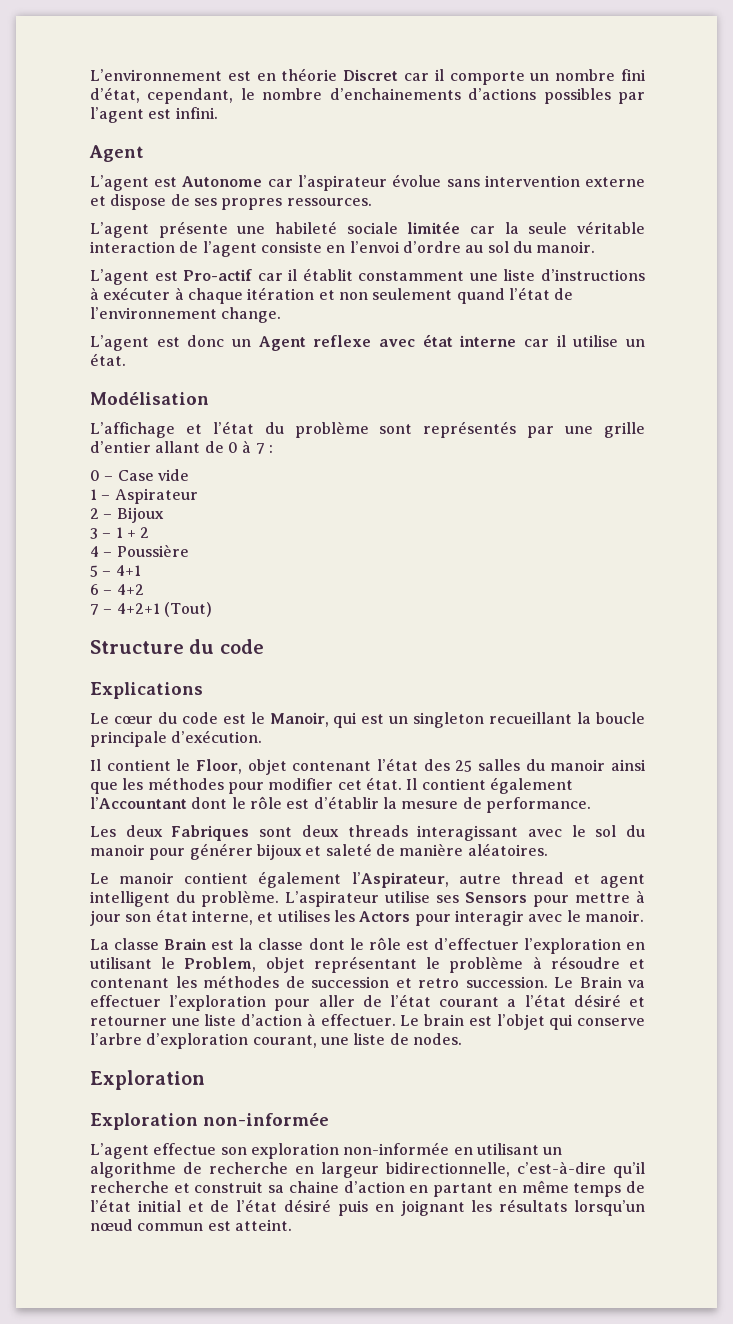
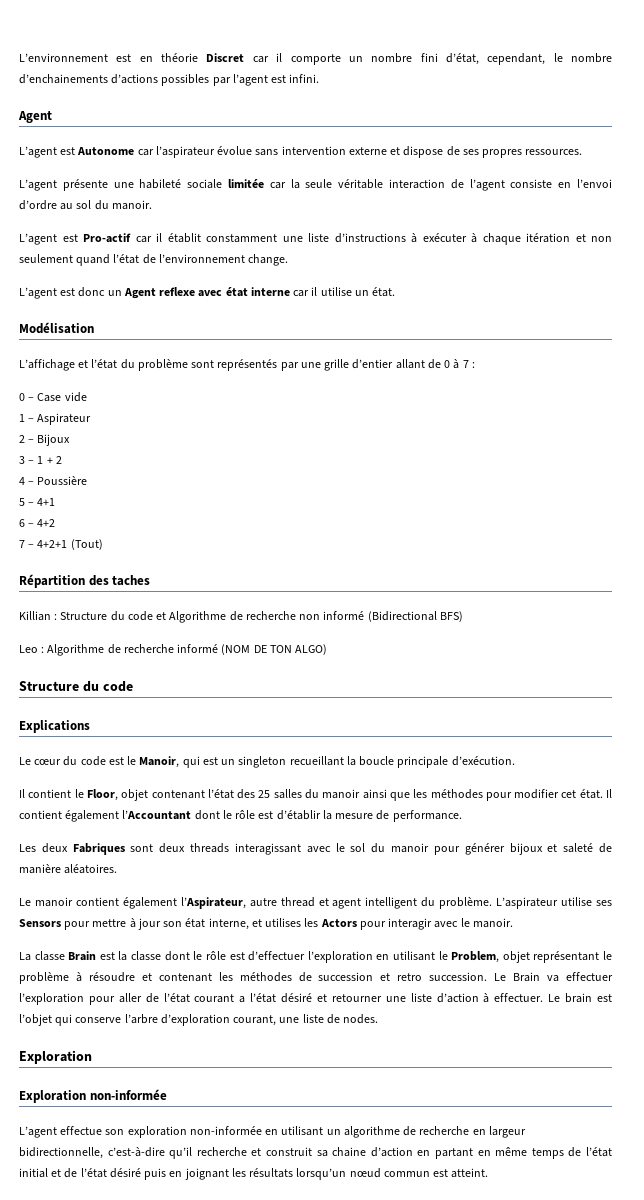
+ Répartition des taches
+ Killian : Structure du code et Algorithme de recherche non informé (Bidirectional BFS)
+ Leo : Algorithme de recherche informé (NOM DE TON ALGO)

